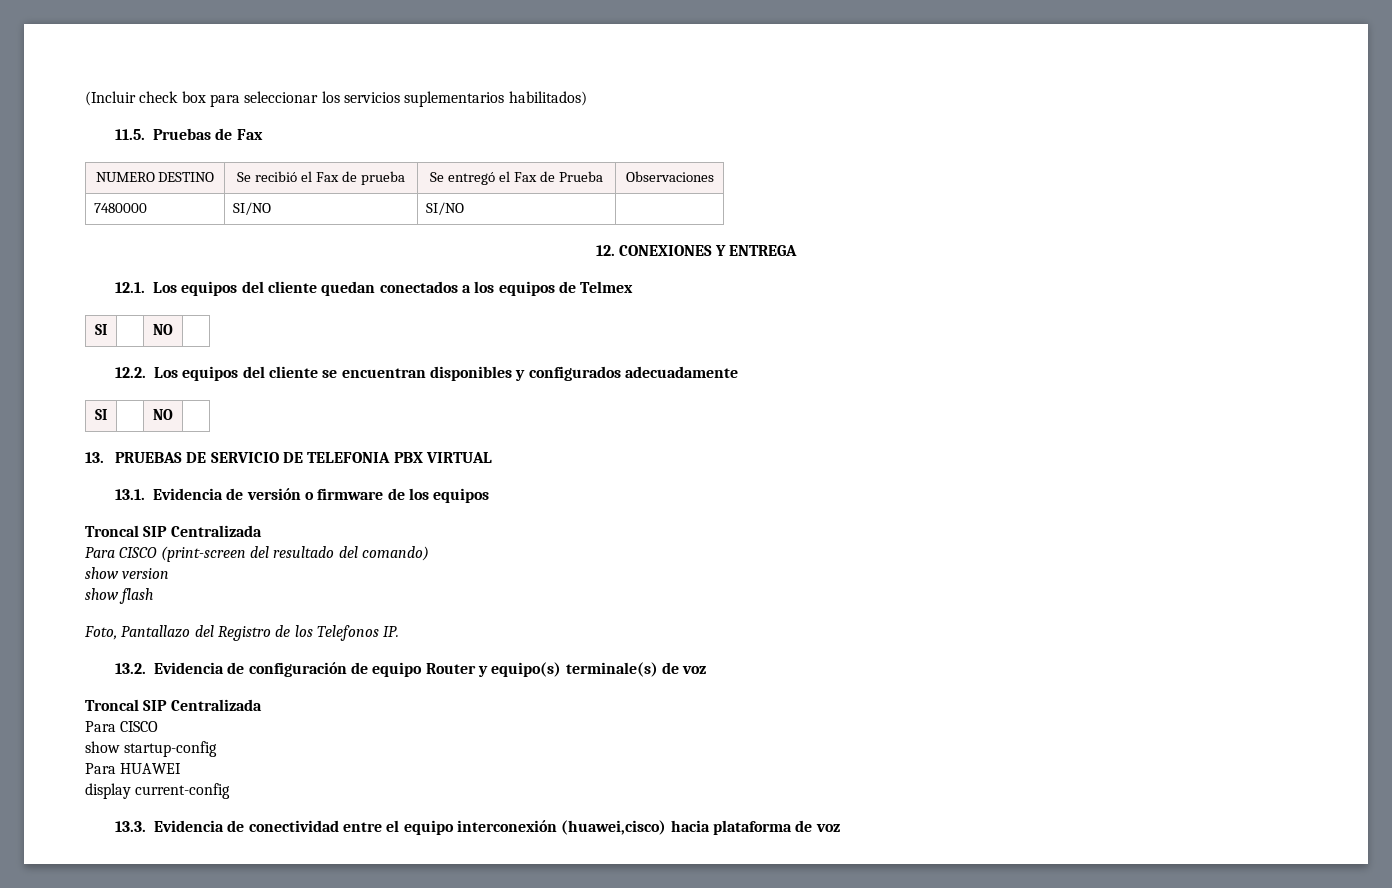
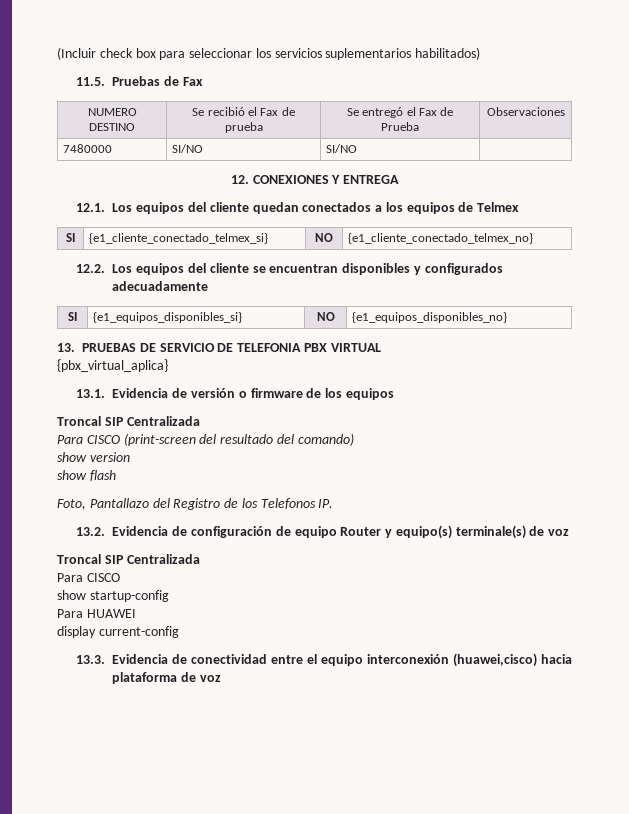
  12.1. Los equipos del cliente quedan conectados a los equipos de Telmex
- SI | | NO |
+ SI | {e1_cliente_conectado_telmex_si} | NO | {e1_cliente_conectado_telmex_no}
  12.2. Los equipos del cliente se encuentran disponibles y configurados adecuadamente
- SI | | NO |
+ SI | {e1_equipos_disponibles_si} | NO | {e1_equipos_disponibles_no}
+ {pbx_virtual_aplica}

